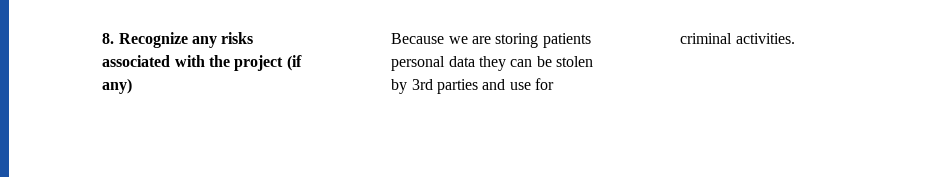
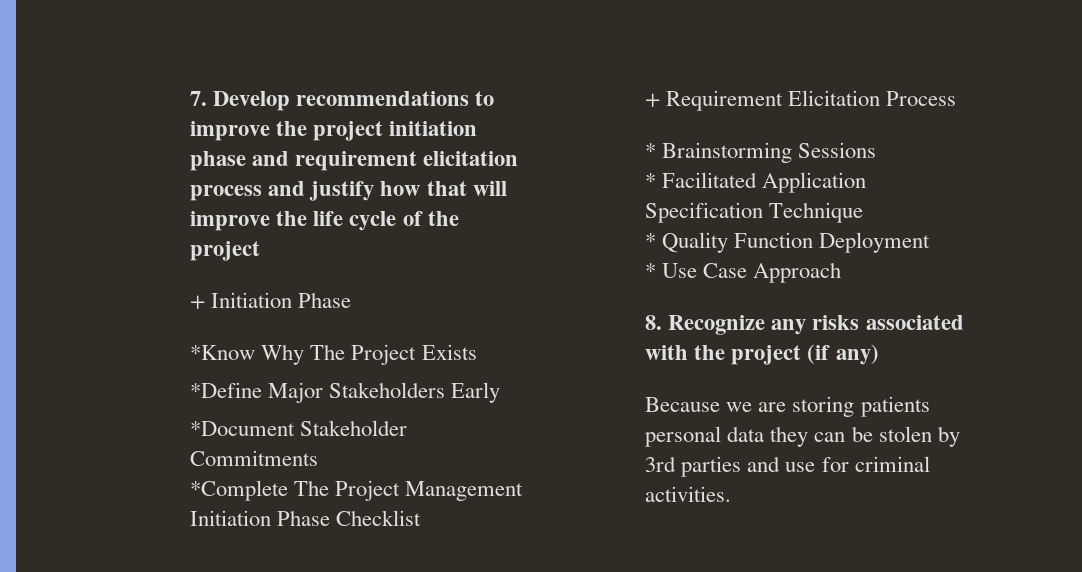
+ 7. Develop recommendations to improve the project initiation phase and requirement elicitation process and justify how that will improve the life cycle of the project
+ + Initiation Phase
+ *Know Why The Project Exists
+ *Define Major Stakeholders Early
+ *Document Stakeholder Commitments
+ *Complete The Project Management Initiation Phase Checklist
+ + Requirement Elicitation Process
+ * Brainstorming Sessions
+ * Facilitated Application Specification Technique
+ * Quality Function Deployment
+ * Use Case Approach

